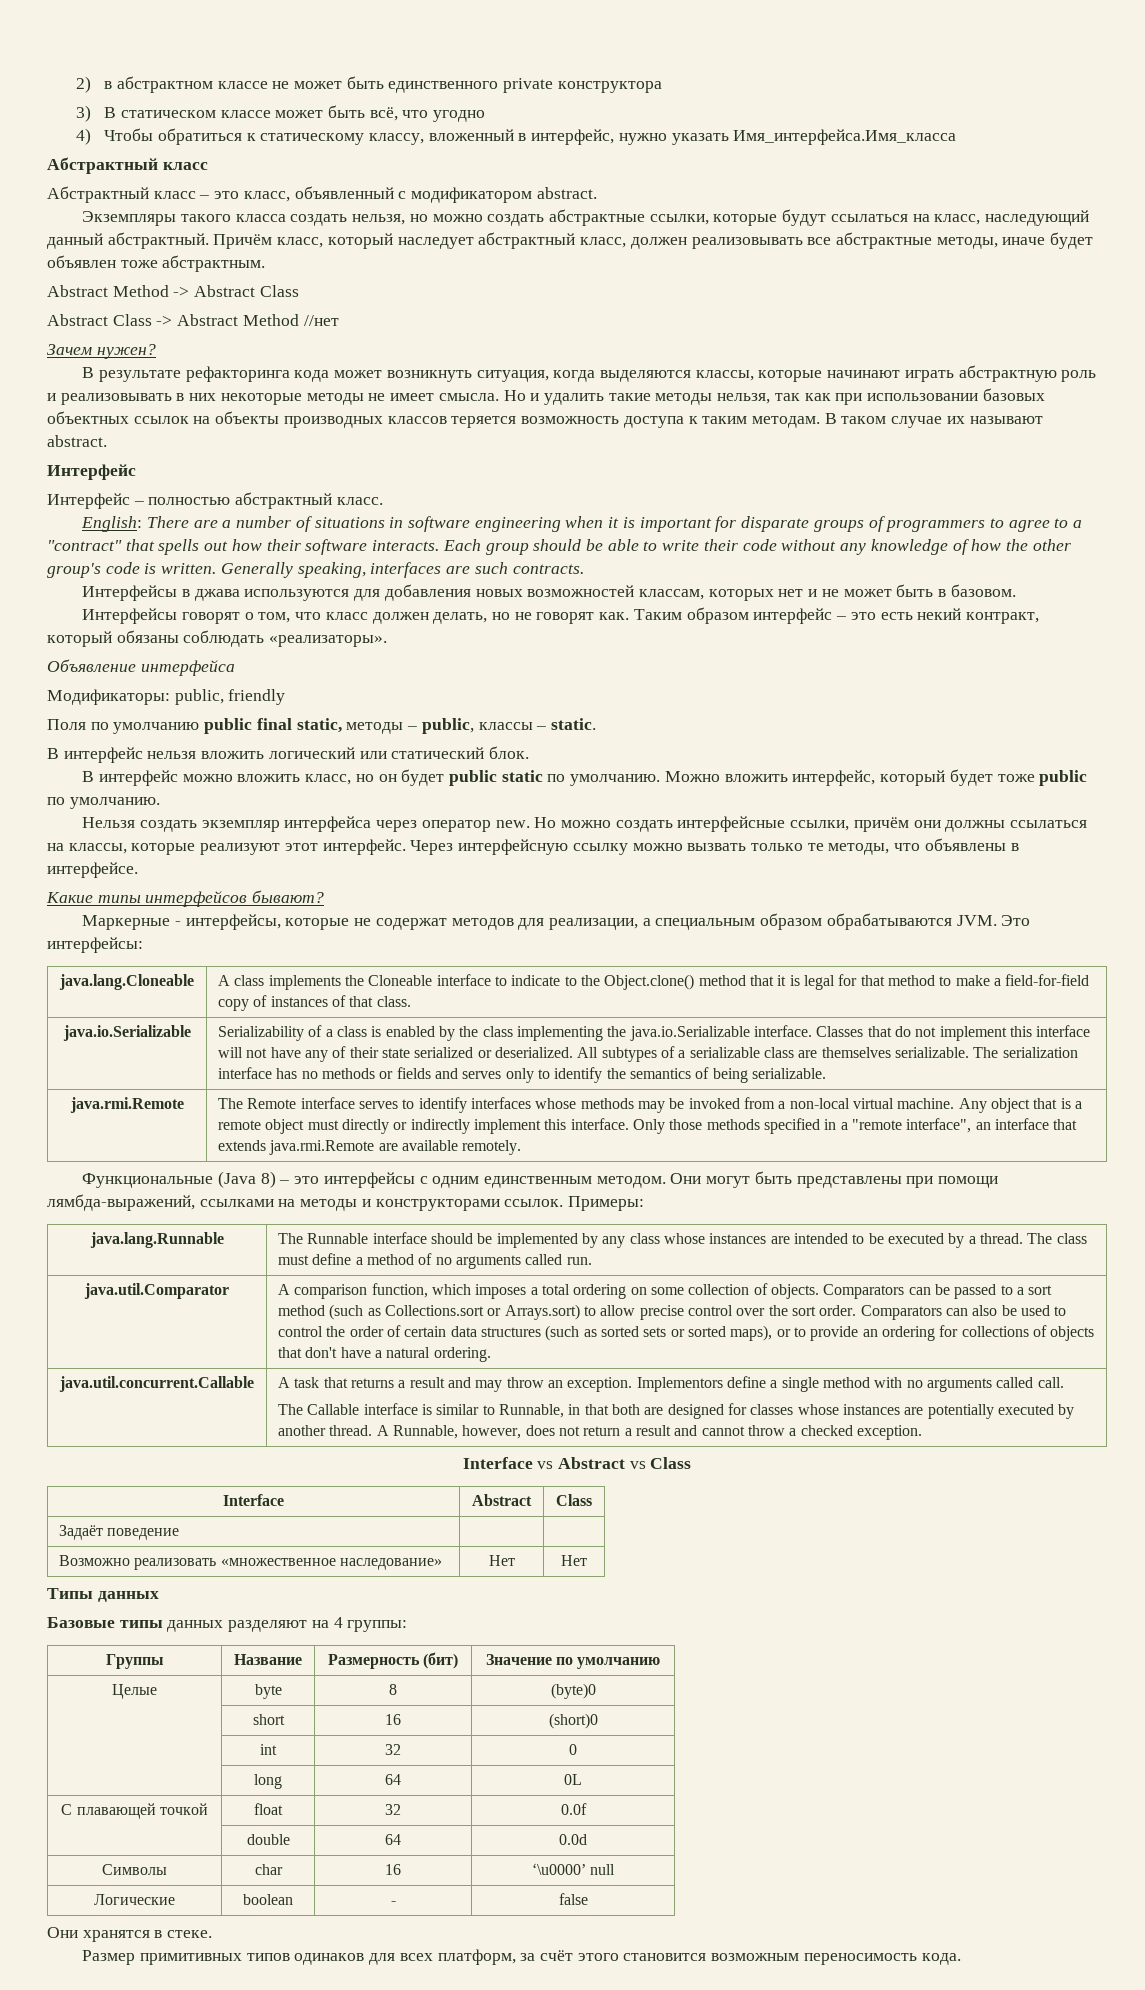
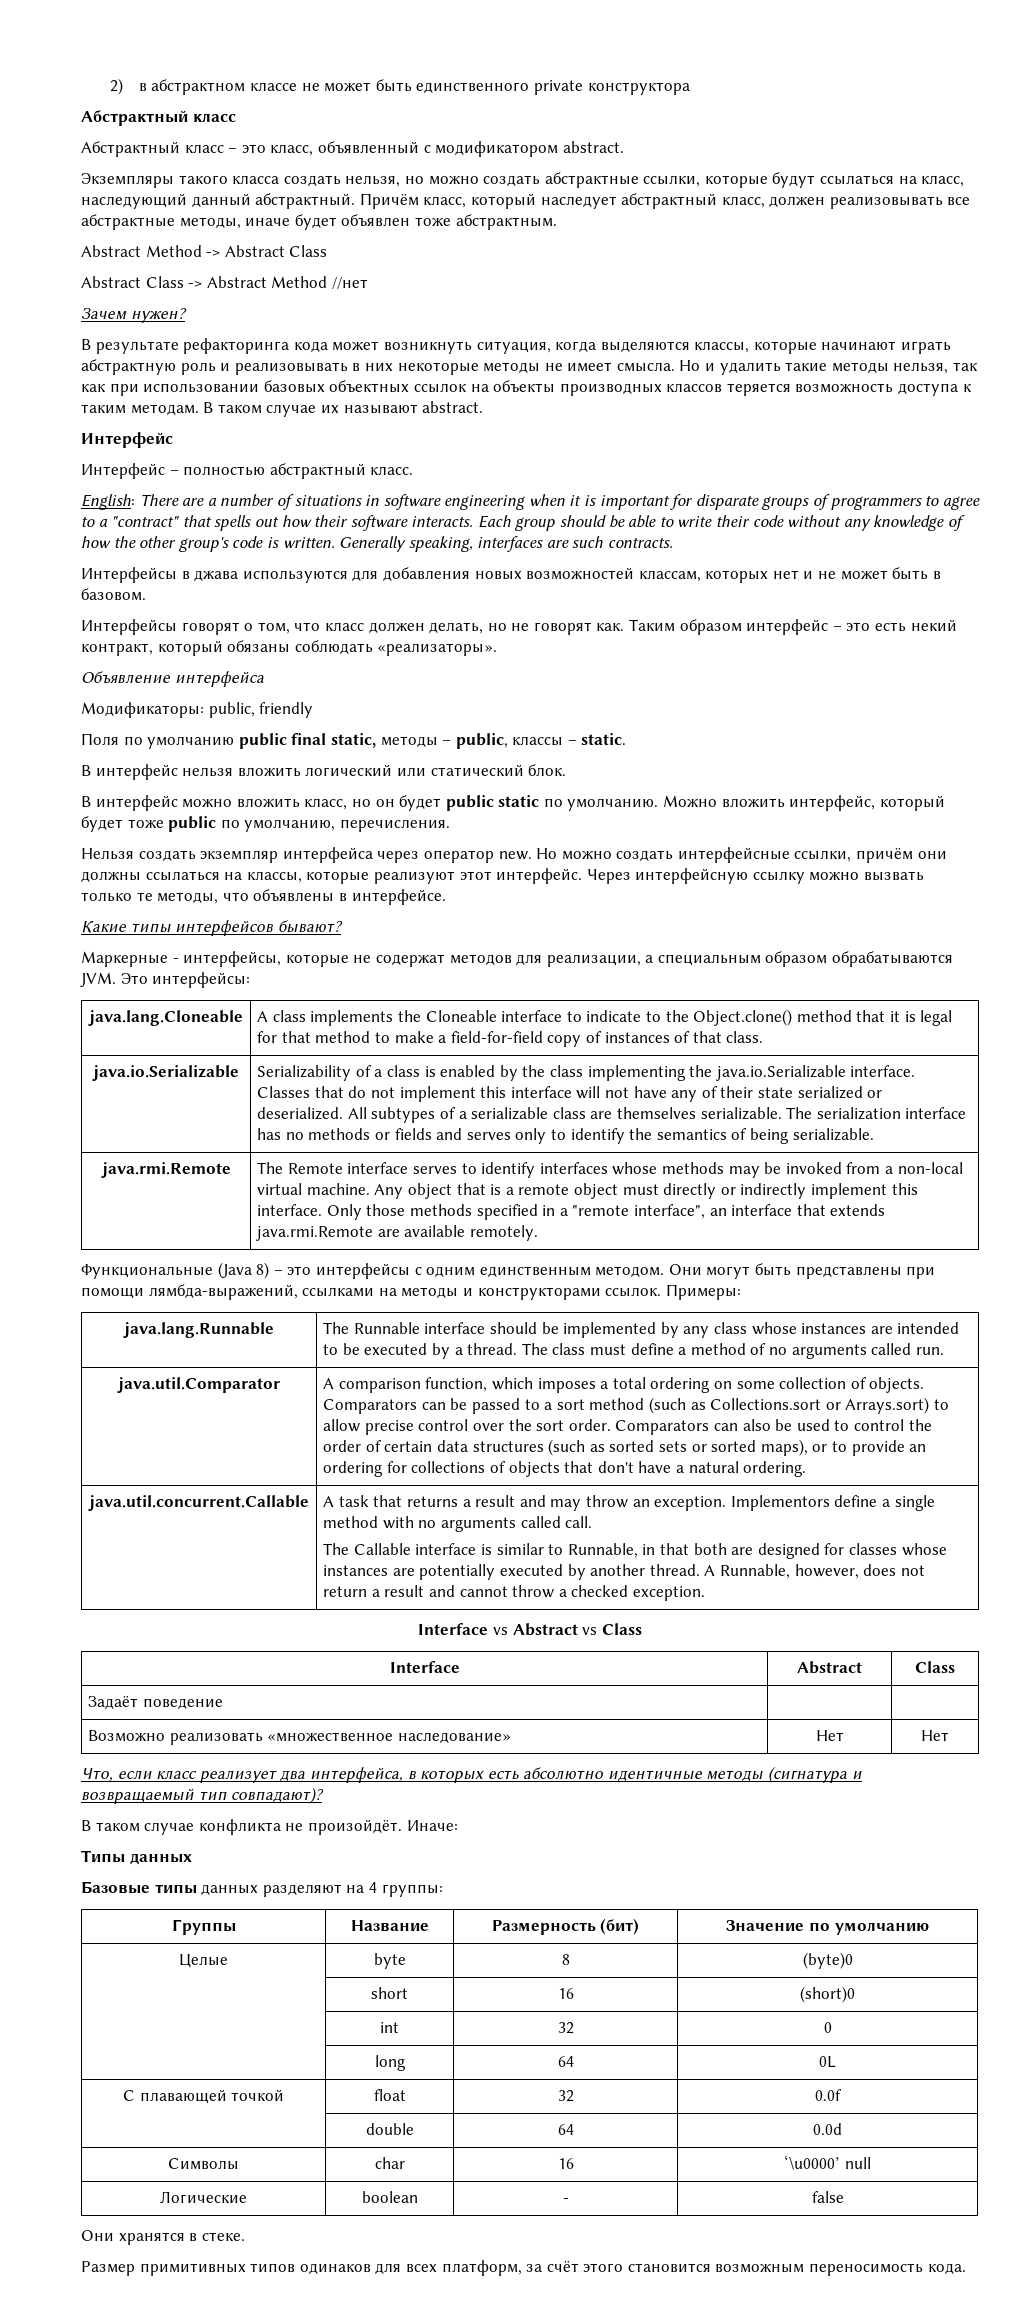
- 3) В статическом классе может быть всё, что угодно
- 4) Чтобы обратиться к статическому классу, вложенный в интерфейс, нужно указать Имя_интерфейса.Имя_класса
- Можно вложить интерфейс, который будет тоже public по умолчанию.
+ Можно вложить интерфейс, который будет тоже public по умолчанию, перечисления.
+ Что, если класс реализует два интерфейса, в которых есть абсолютно идентичные методы (сигнатура и возвращаемый тип совпадают)?
+ В таком случае конфликта не произойдёт. Иначе:

